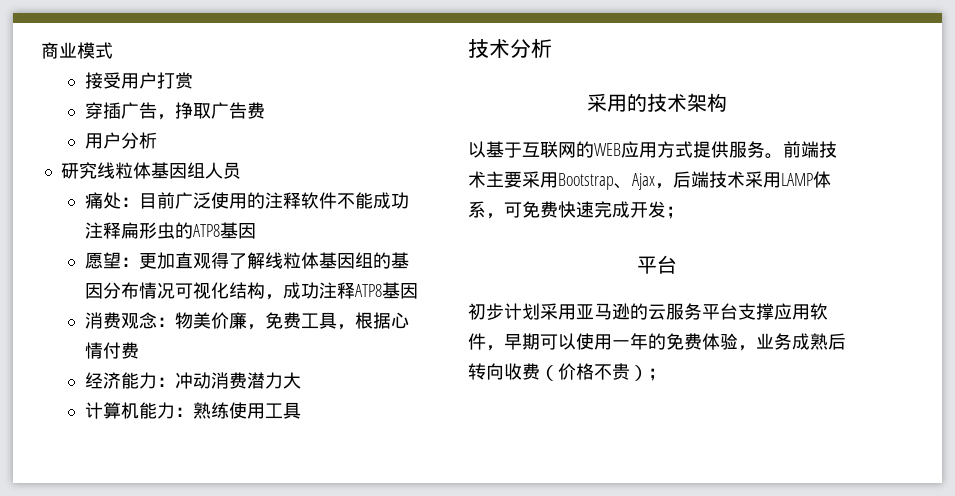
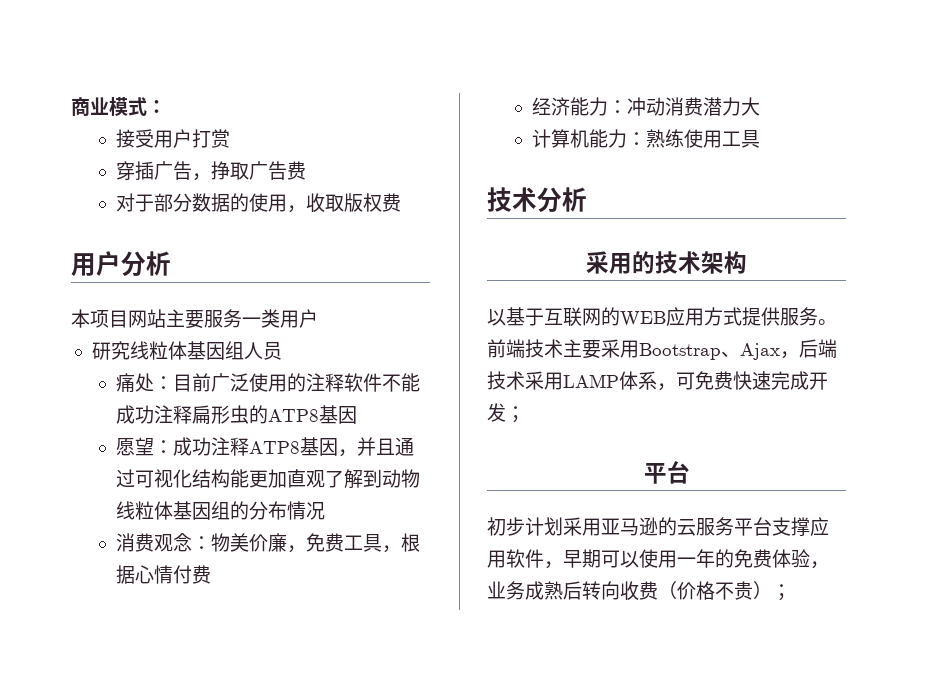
- 商业模式
+ 商业模式：
+ 对于部分数据的使用，收取版权费
  用户分析
+ 本项目网站主要服务一类用户
- 愿望：更加直观得了解线粒体基因组的基因分布情况可视化结构，成功注释ATP8基因
+ 愿望：成功注释ATP8基因，并且通过可视化结构能更加直观了解到动物线粒体基因组的分布情况

